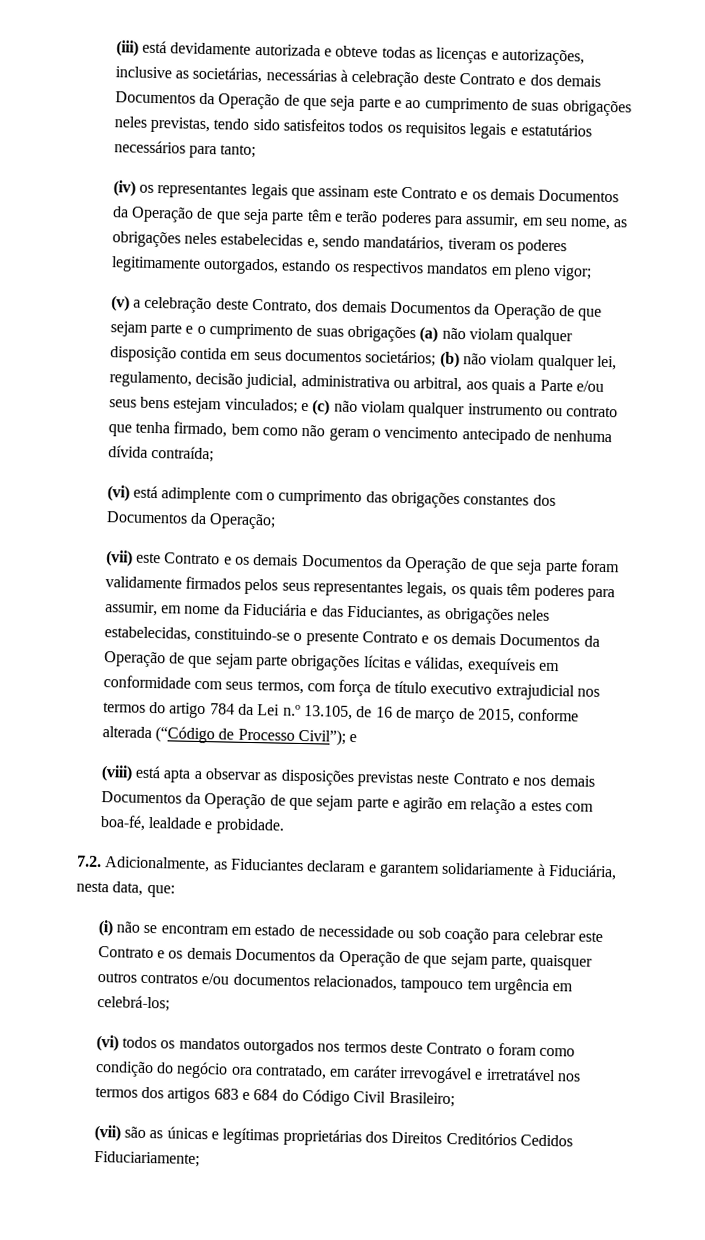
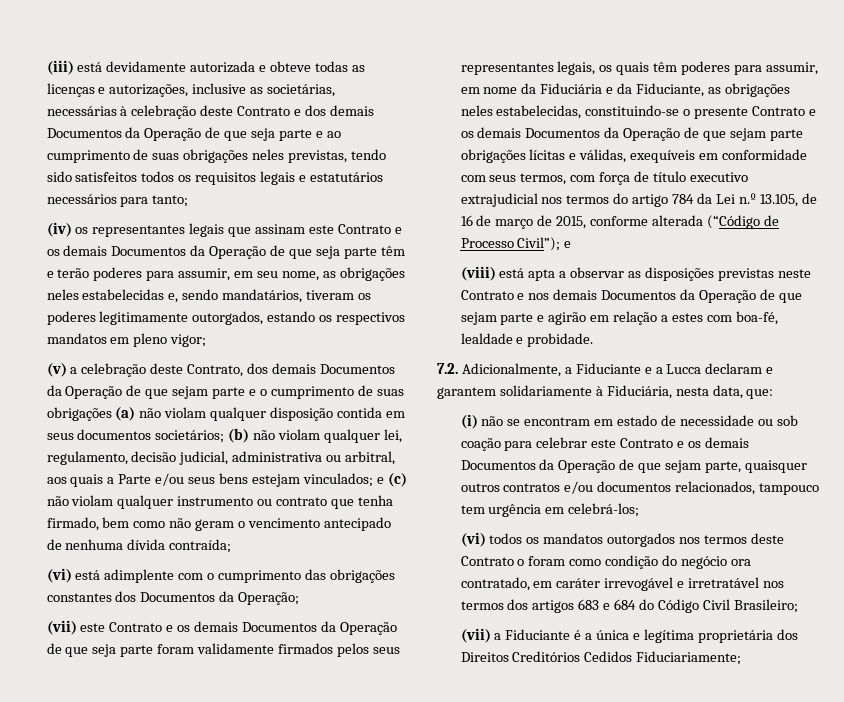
- (vii) este Contrato e os demais Documentos da Operação de que seja parte foram validamente firmados pelos seus representantes legais, os quais têm poderes para assumir, em nome da Fiduciária e das Fiduciantes, as obrigações neles estabelecidas, constituindo-se o presente Contrato e os demais Documentos da Operação de que sejam parte obrigações lícitas e válidas, exequíveis em conformidade com seus termos, com força de título executivo extrajudicial nos termos do artigo 784 da Lei n.º 13.105, de 16 de março de 2015, conforme alterada (“Código de Processo Civil”);
+ (vii) este Contrato e os demais Documentos da Operação de que seja parte foram validamente firmados pelos seus representantes legais, os quais têm poderes para assumir, em nome da Fiduciária e da Fiduciante, as obrigações neles estabelecidas, constituindo-se o presente Contrato e os demais Documentos da Operação de que sejam parte obrigações lícitas e válidas, exequíveis em conformidade com seus termos, com força de título executivo extrajudicial nos termos do artigo 784 da Lei n.º 13.105, de 16 de março de 2015, conforme alterada (“Código de Processo Civil”);
- 7.2. Adicionalmente, as Fiduciantes declaram e garantem solidariamente à Fiduciária, nesta data, que:
+ 7.2. Adicionalmente, a Fiduciante e a Lucca declaram e garantem solidariamente à Fiduciária, nesta data, que:
- (vii) são as únicas e legítimas proprietárias dos Direitos Creditórios Cedidos Fiduciariamente;
+ (vii) a Fiduciante é a única e legítima proprietária dos Direitos Creditórios Cedidos Fiduciariamente;

